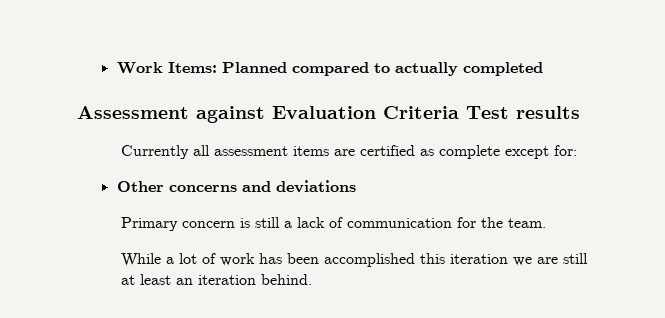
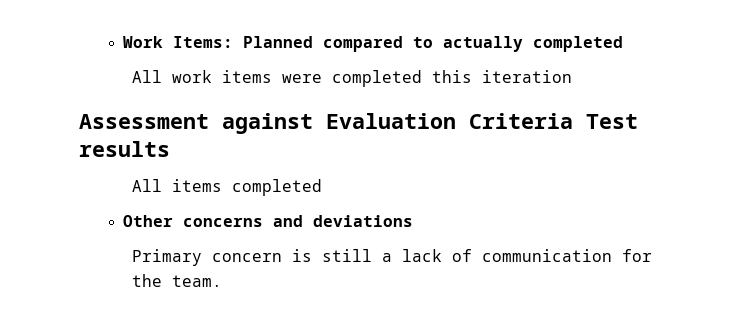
+ All work items were completed this iteration
- Currently all assessment items are certified as complete except for:
+ All items completed
- While a lot of work has been accomplished this iteration we are still at least an iteration behind.

